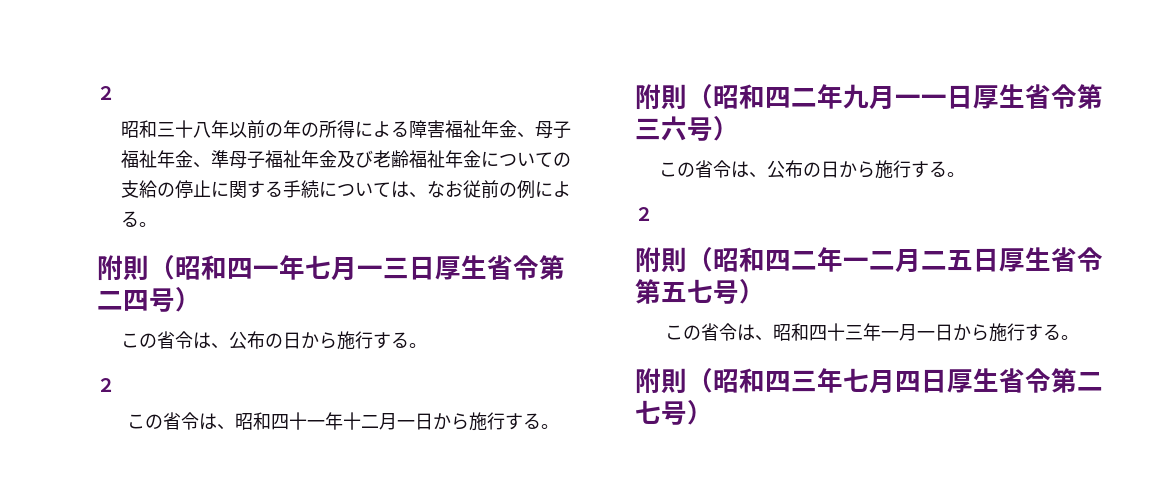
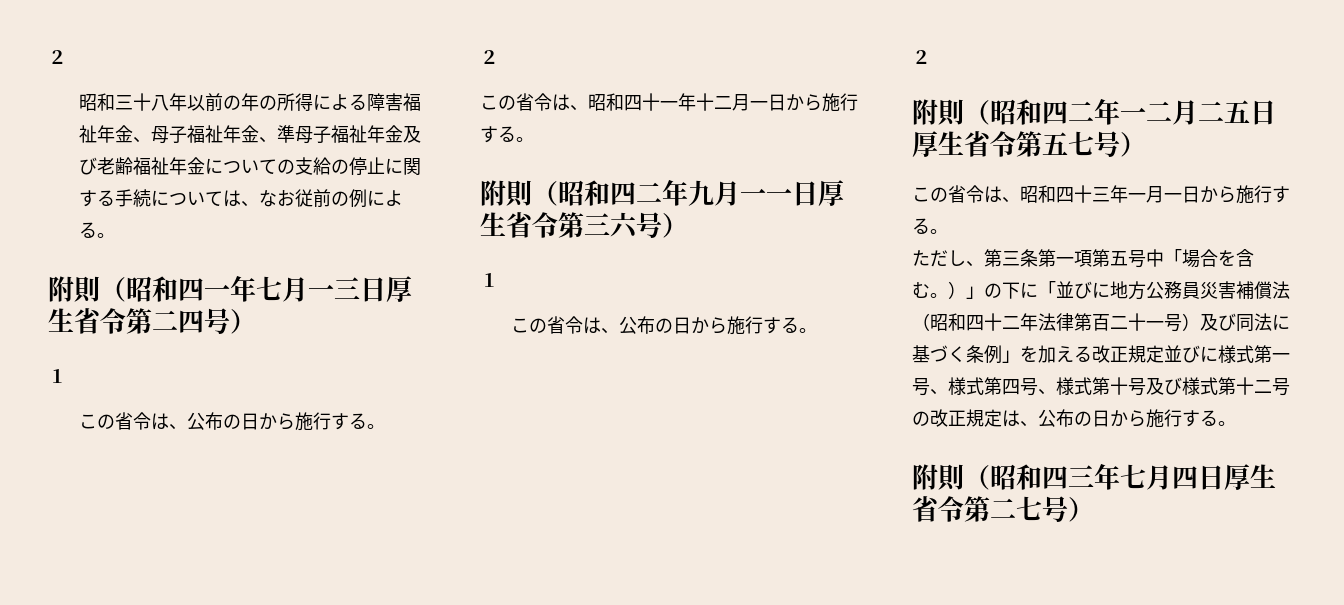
  附則（昭和四一年七月一三日厚生省令第二四号）
+ １
  附則（昭和四二年九月一一日厚生省令第三六号）
+ １
+ ただし、第三条第一項第五号中「場合を含む。）」の下に「並びに地方公務員災害補償法（昭和四十二年法律第百二十一号）及び同法に基づく条例」を加える改正規定並びに様式第一号、様式第四号、様式第十号及び様式第十二号の改正規定は、公布の日から施行する。

